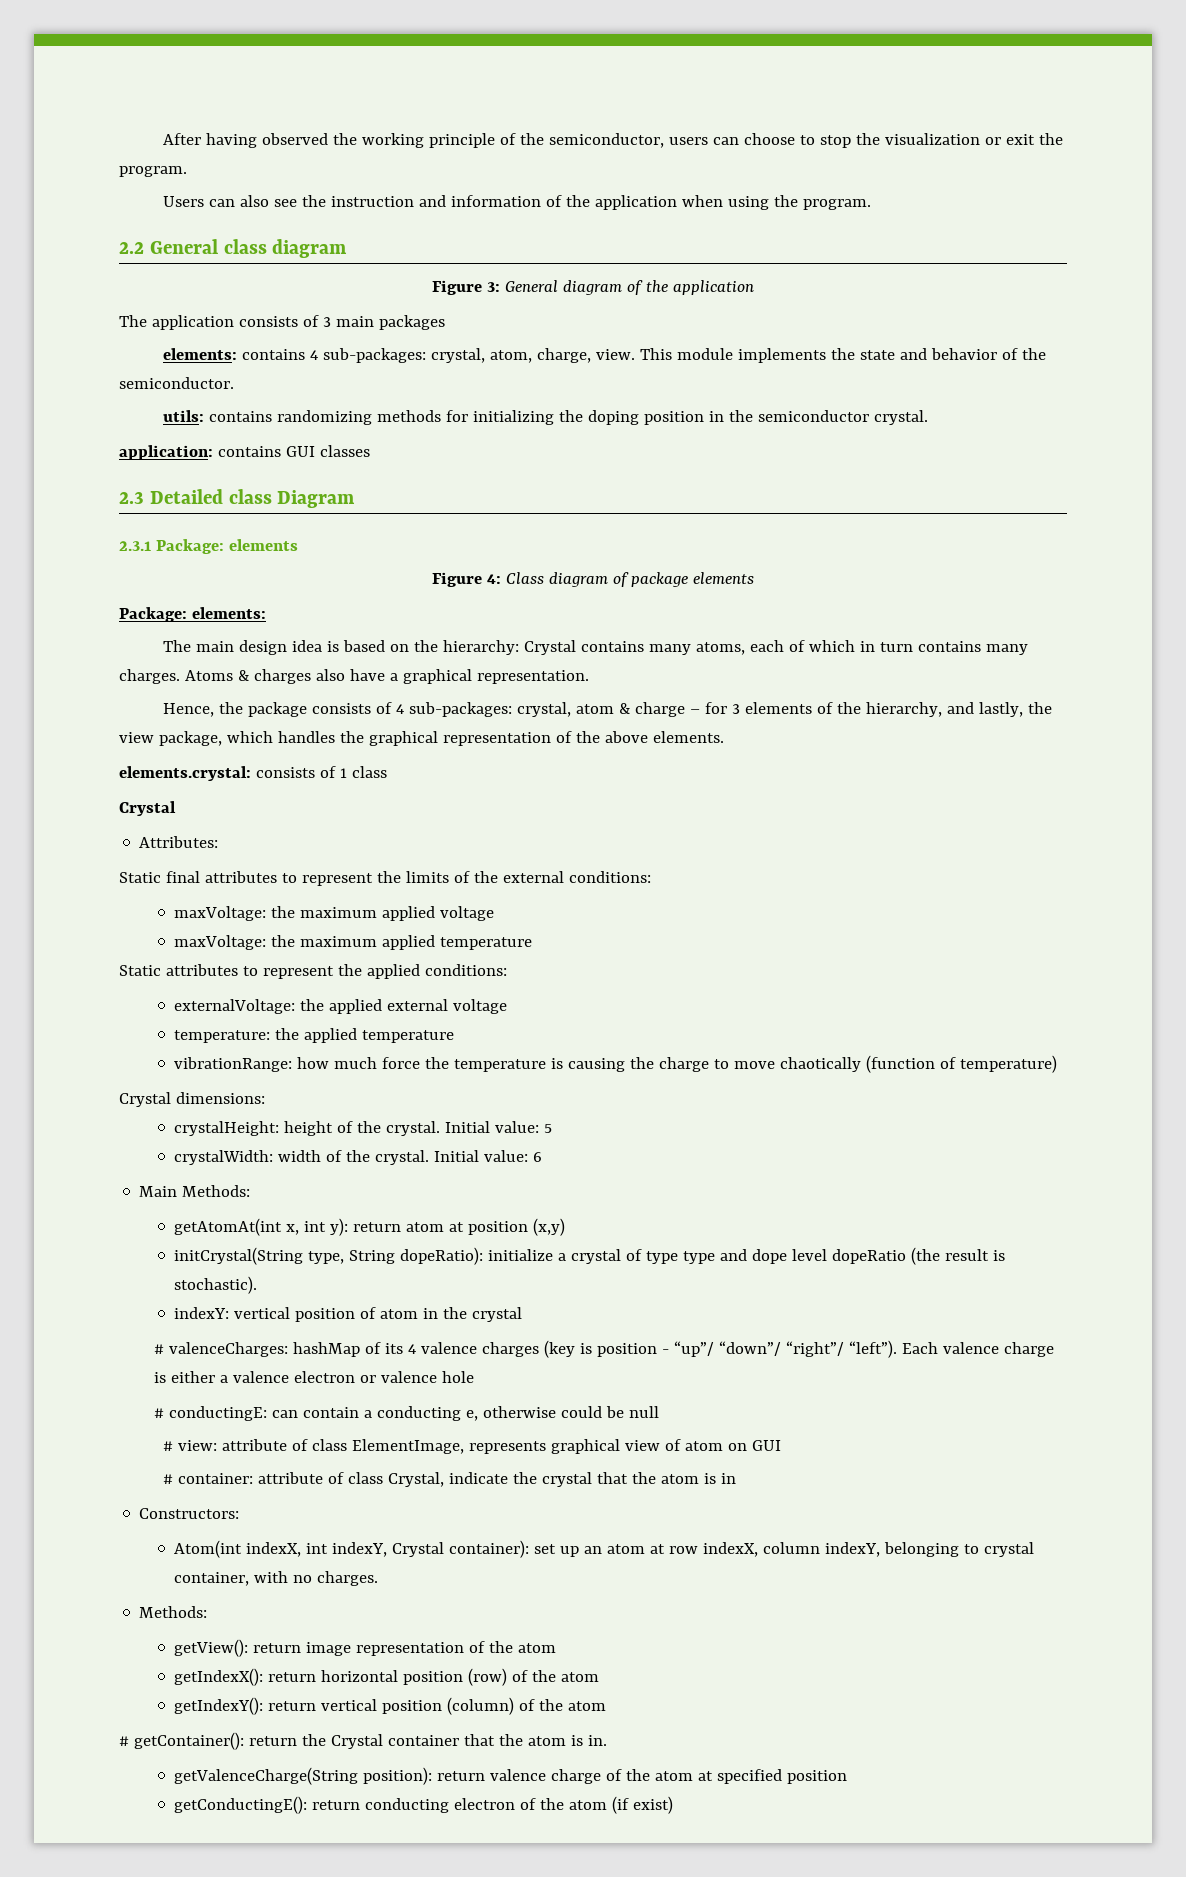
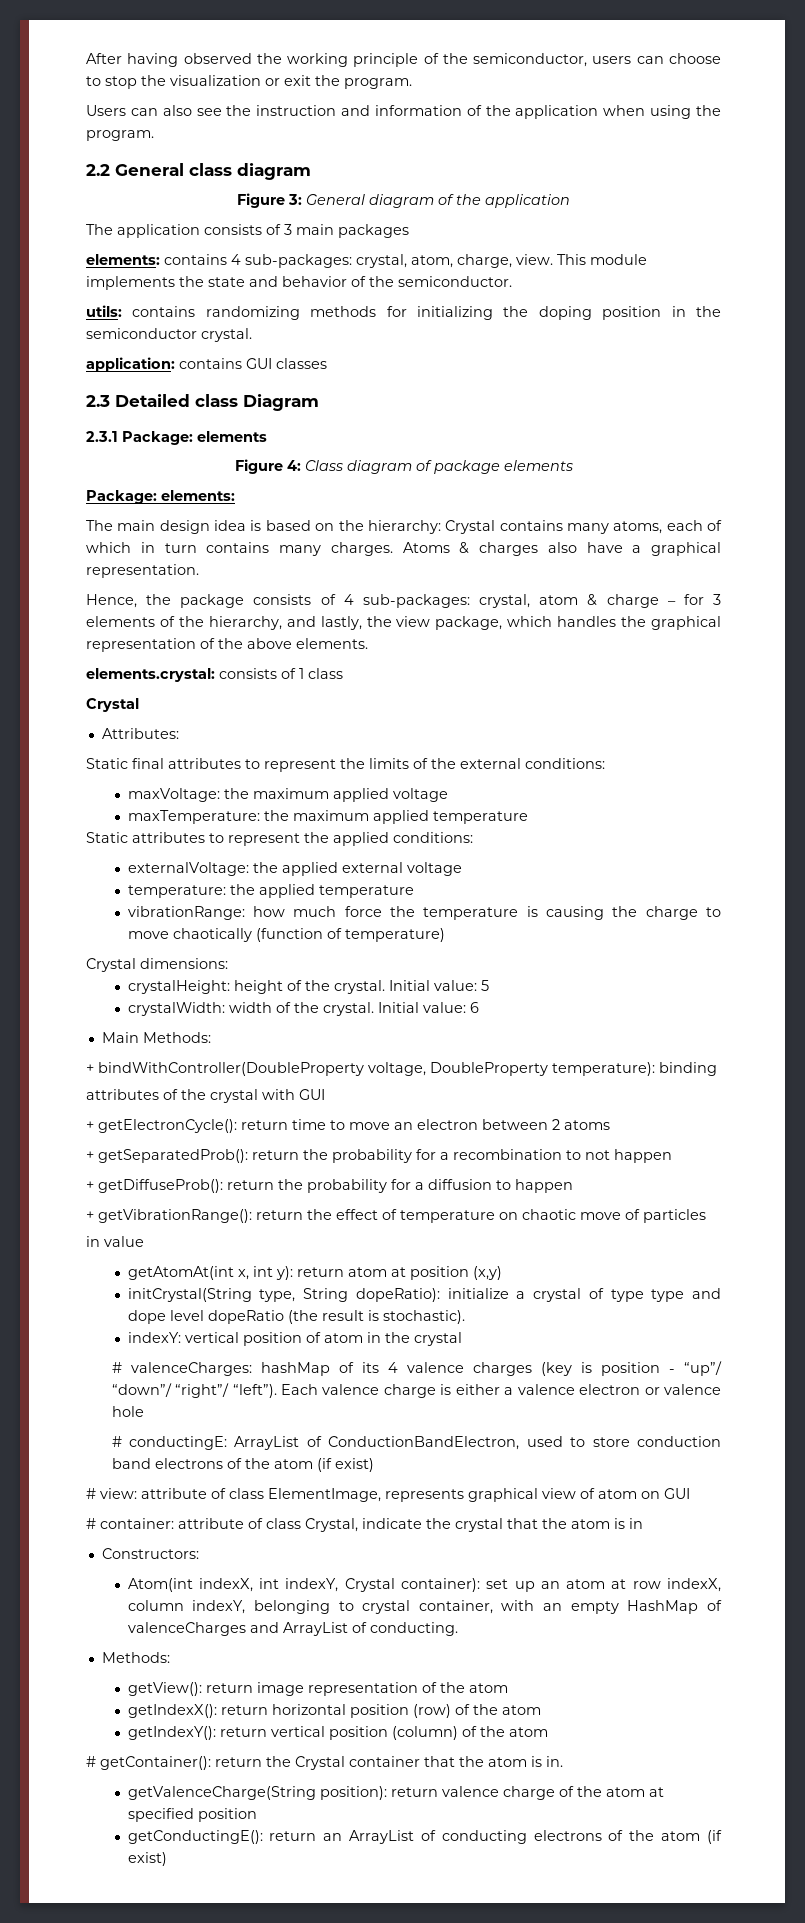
- maxVoltage: the maximum applied temperature
+ maxTemperature: the maximum applied temperature
+ + bindWithController(DoubleProperty voltage, DoubleProperty temperature): binding
+ attributes of the crystal with GUI
+ + getElectronCycle(): return time to move an electron between 2 atoms
+ + getSeparatedProb(): return the probability for a recombination to not happen
+ + getDiffuseProb(): return the probability for a diffusion to happen
+ + getVibrationRange(): return the effect of temperature on chaotic move of particles
+ in value
- # conductingE: can contain a conducting e, otherwise could be null
+ # conductingE: ArrayList of ConductionBandElectron, used to store conduction band electrons of the atom (if exist)
- Atom(int indexX, int indexY, Crystal container): set up an atom at row indexX, column indexY, belonging to crystal container, with no charges.
+ Atom(int indexX, int indexY, Crystal container): set up an atom at row indexX, column indexY, belonging to crystal container, with an empty HashMap of valenceCharges and ArrayList of conducting.
- getConductingE(): return conducting electron of the atom (if exist)
+ getConductingE(): return an ArrayList of conducting electrons of the atom (if exist)

